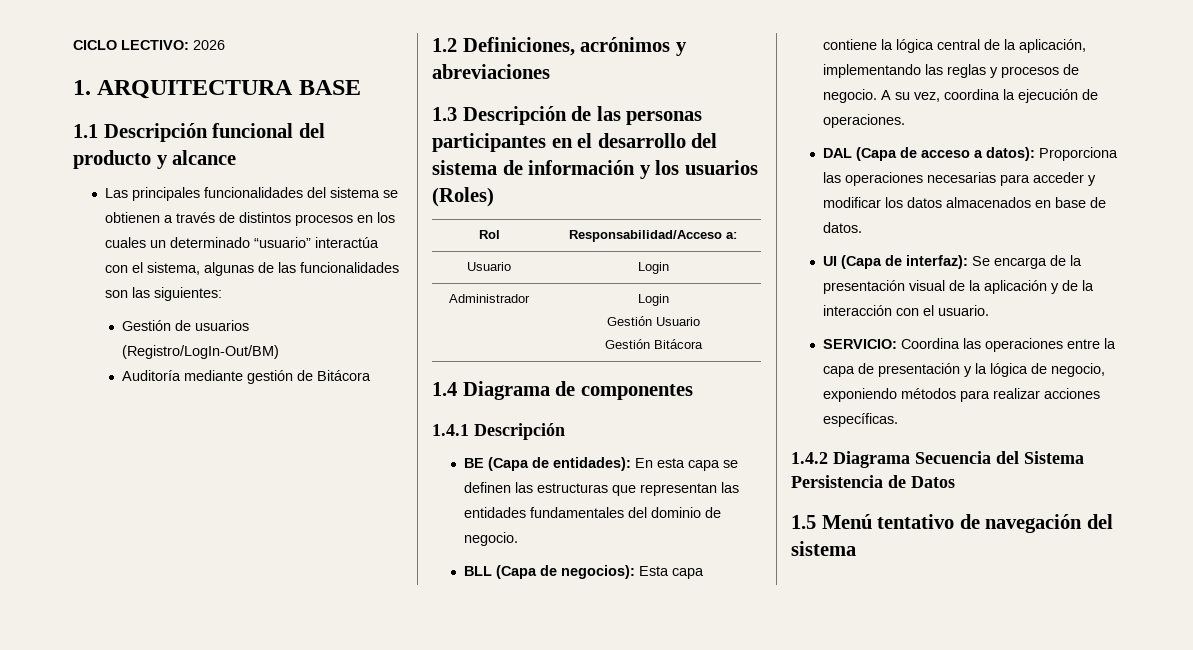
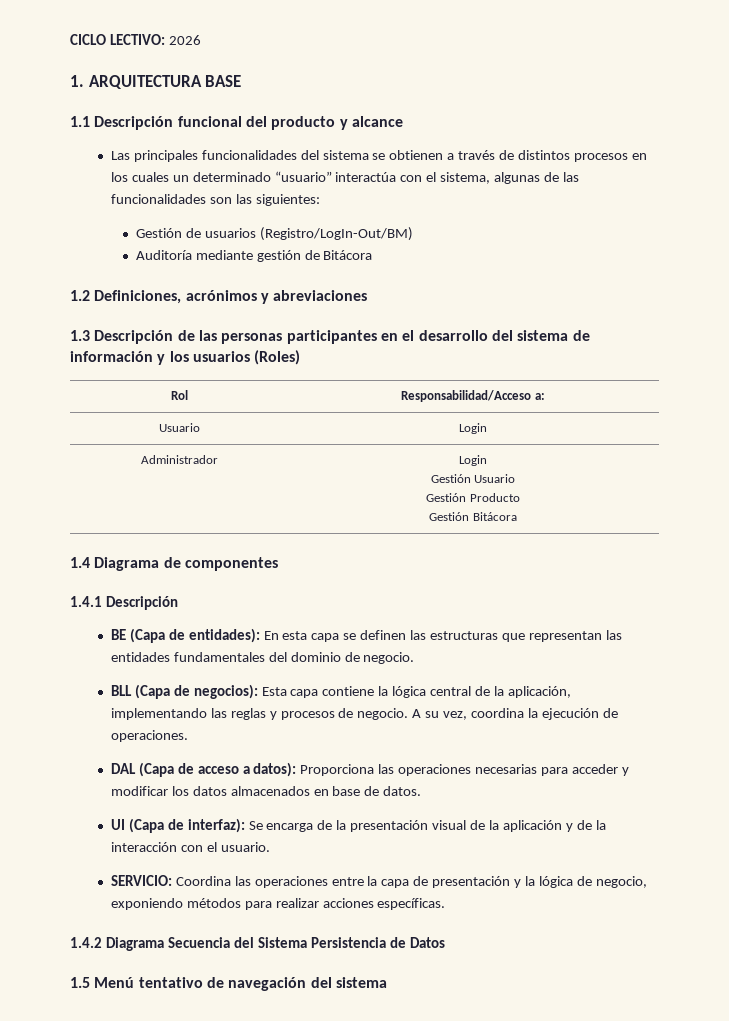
  Administrador | Login
  Gestión Usuario
+ Gestión Producto

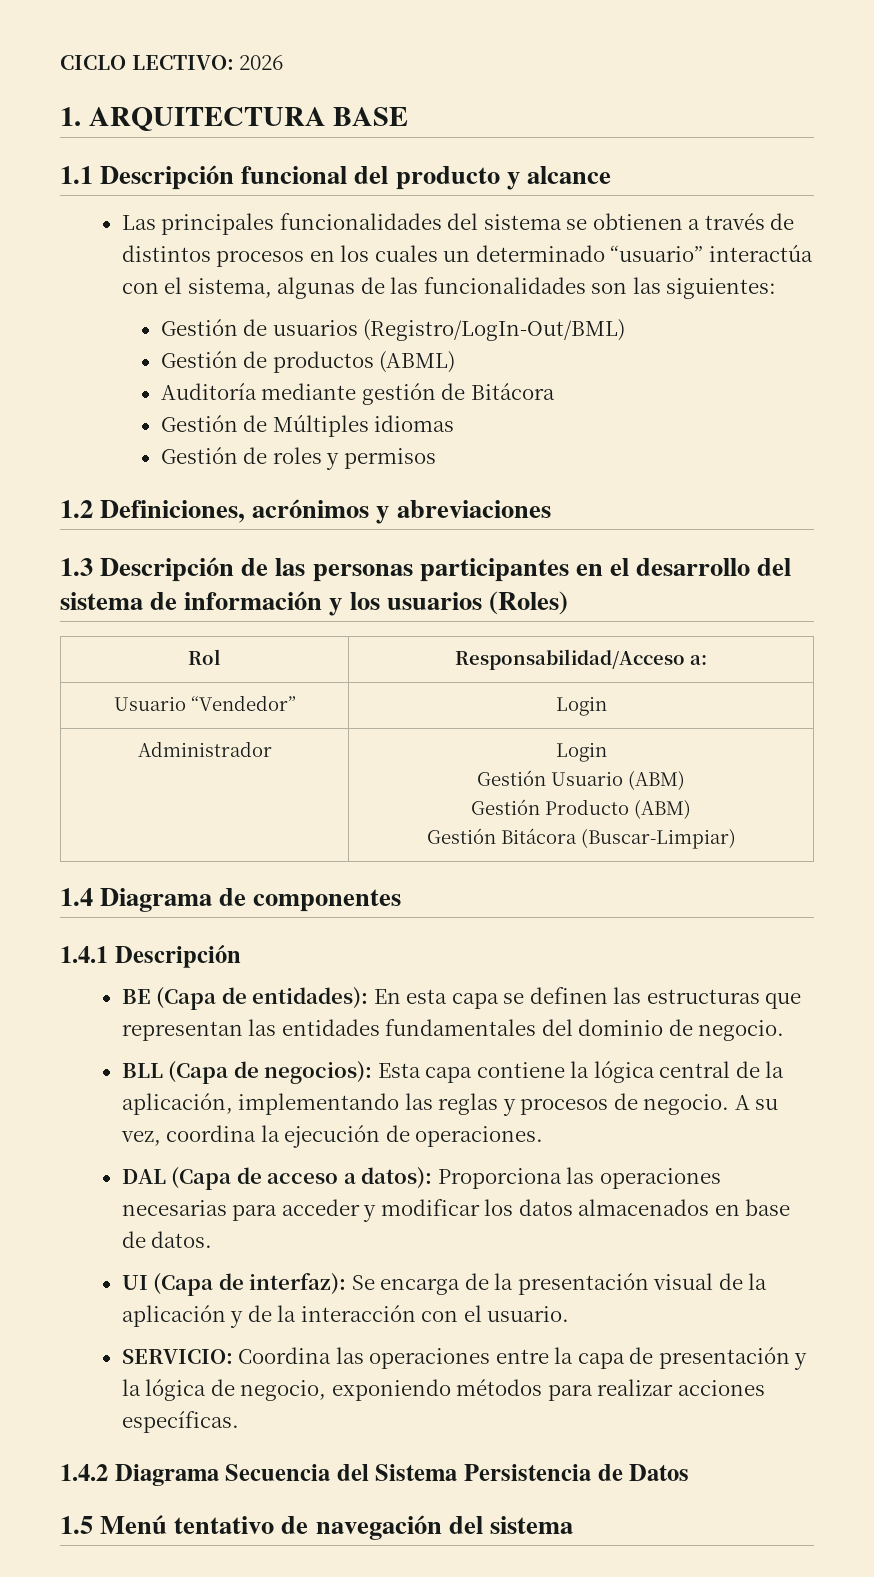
- Gestión de usuarios (Registro/LogIn-Out/BM)
+ Gestión de usuarios (Registro/LogIn-Out/BML)
+ Gestión de productos (ABML)
+ Gestión de Múltiples idiomas
+ Gestión de roles y permisos
- Usuario | Login
+ Usuario “Vendedor” | Login
  Administrador | Login
- Gestión Usuario
- Gestión Producto
- Gestión Bitácora
+ Gestión Usuario (ABM)
+ Gestión Producto (ABM)
+ Gestión Bitácora (Buscar-Limpiar)

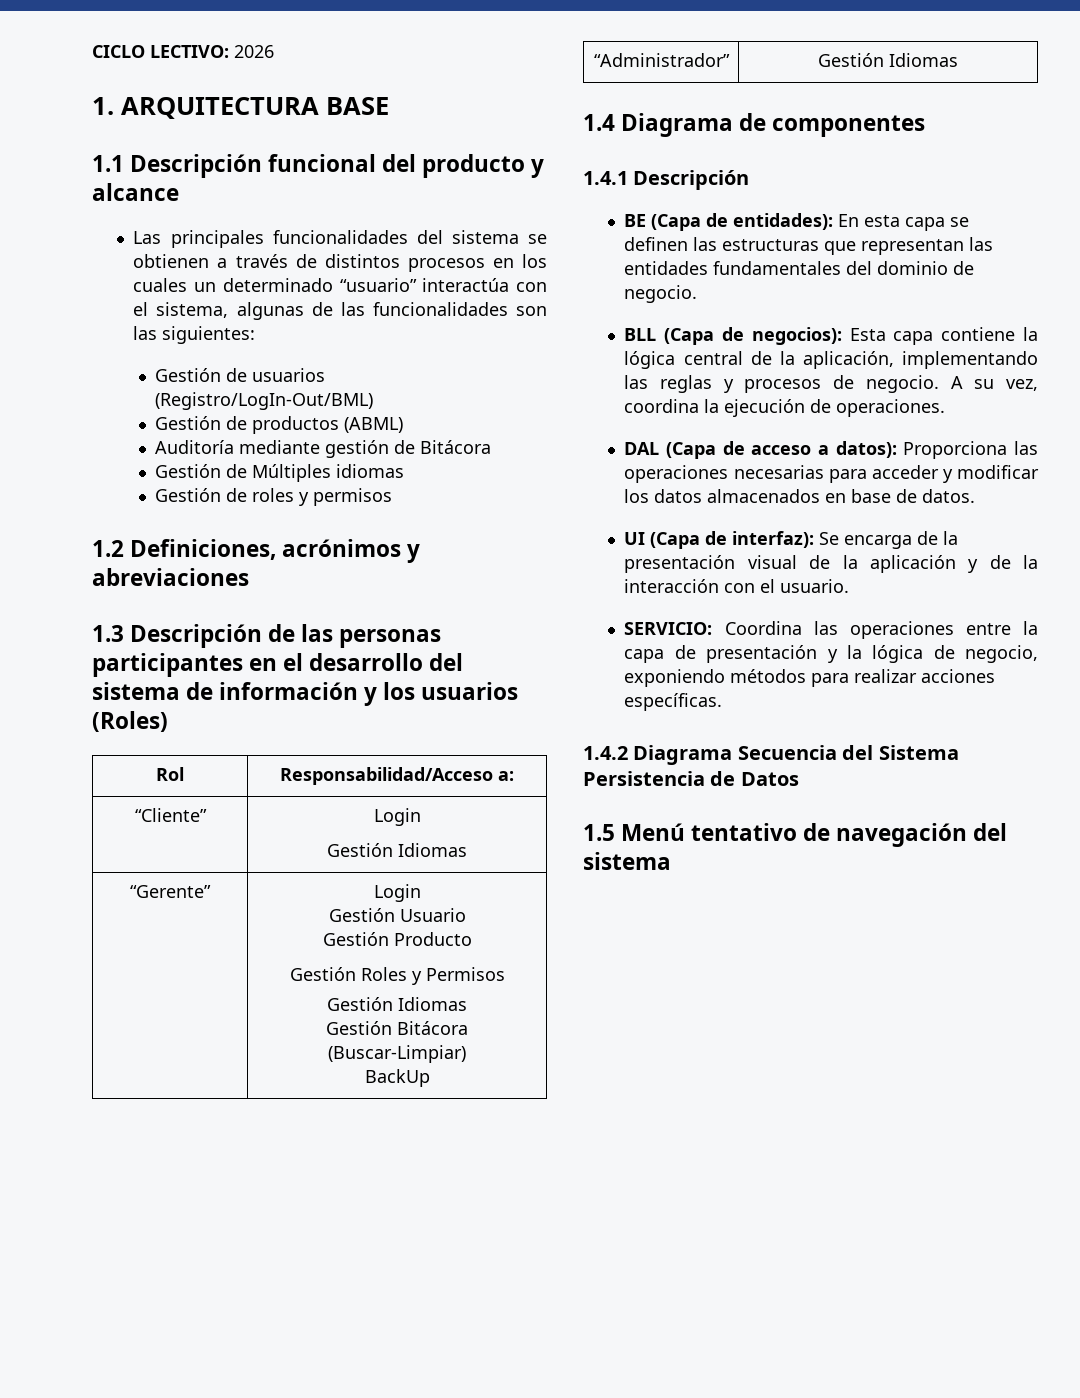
- Usuario “Vendedor” | Login
- Administrador | Login
- Gestión Usuario (ABM)
- Gestión Producto (ABM)
+ “Cliente” | Login
+ Gestión Idiomas
+ “Gerente” | Login
+ Gestión Usuario
+ Gestión Producto
+ Gestión Roles y Permisos
+ Gestión Idiomas
  Gestión Bitácora (Buscar-Limpiar)
+ BackUp
+ “Administrador” | Gestión Idiomas

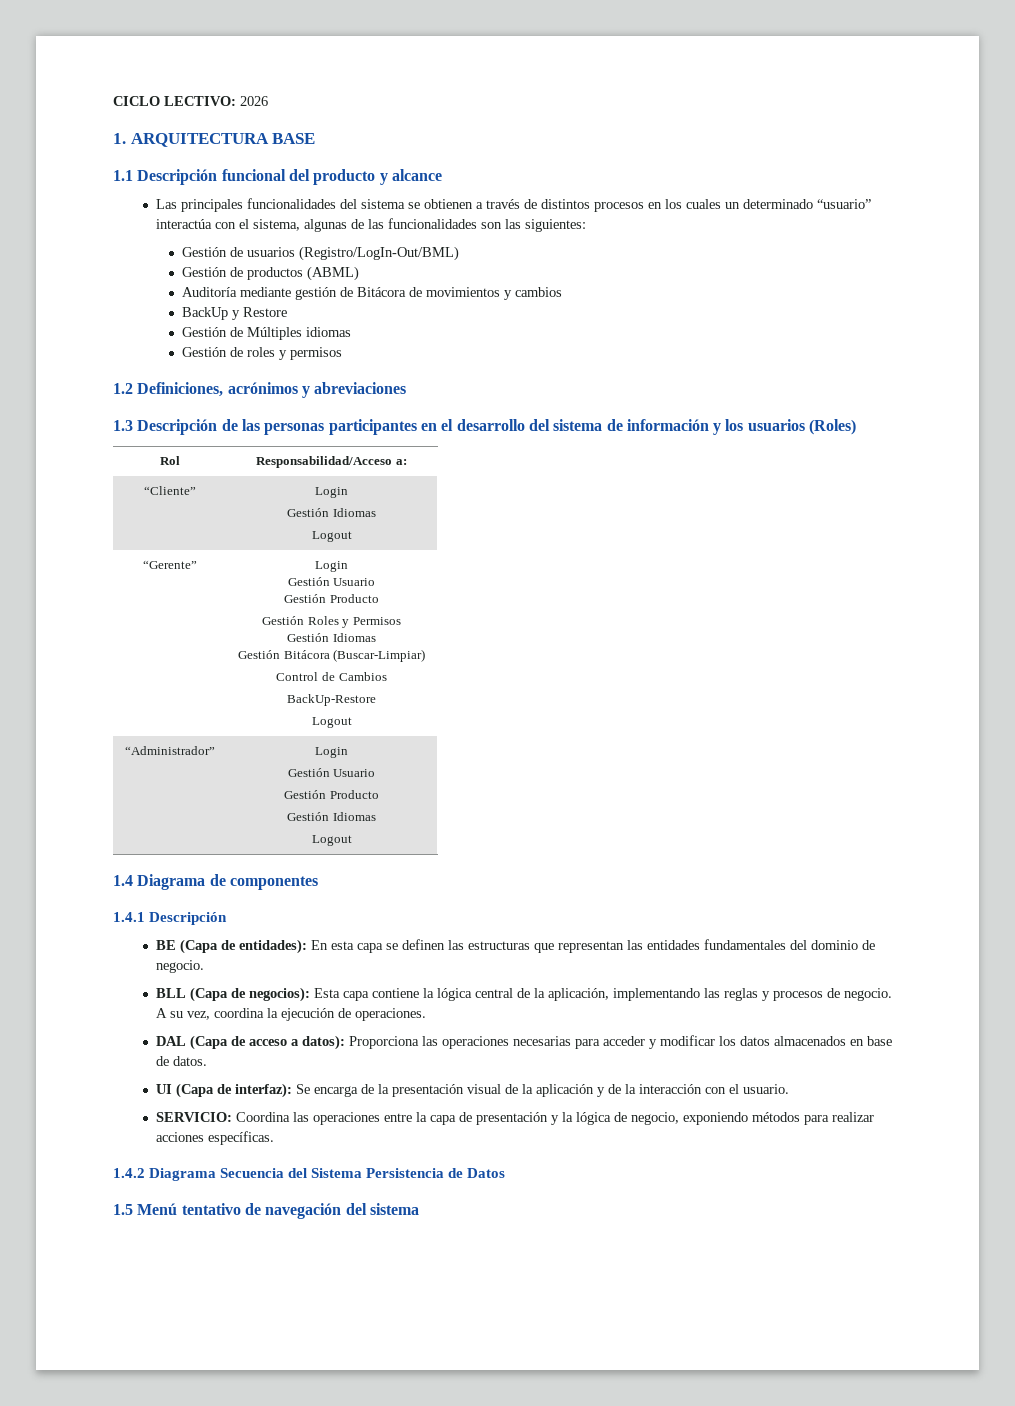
- Auditoría mediante gestión de Bitácora
+ Auditoría mediante gestión de Bitácora de movimientos y cambios
+ BackUp y Restore
  “Cliente” | Login
  Gestión Idiomas
+ Logout
  “Gerente” | Login
  Gestión Usuario
  Gestión Producto
  Gestión Roles y Permisos
  Gestión Idiomas
  Gestión Bitácora (Buscar-Limpiar)
- BackUp
- “Administrador” | Gestión Idiomas
+ Control de Cambios
+ BackUp-Restore
+ Logout
+ “Administrador” | Login
+ Gestión Usuario
+ Gestión Producto
+ Gestión Idiomas
+ Logout

